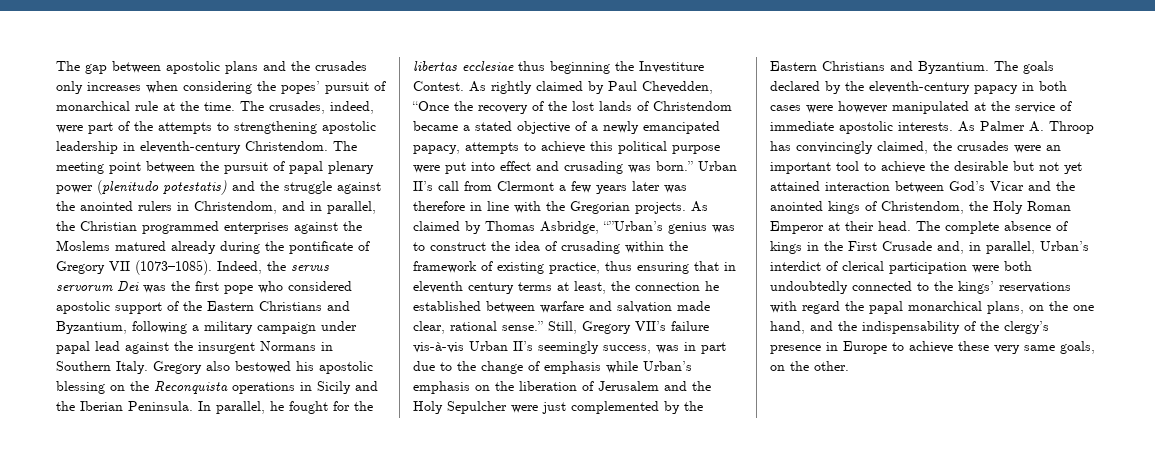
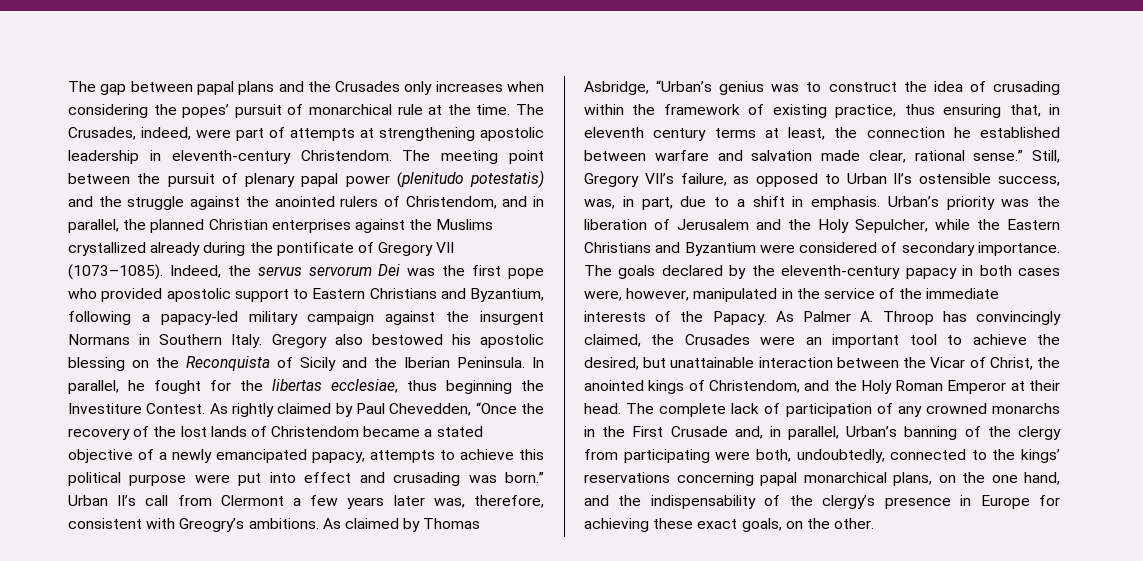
- The gap between apostolic plans and the crusades only increases when considering the popes’ pursuit of monarchical rule at the time.
+ The gap between papal plans and the Crusades only increases when considering the popes’ pursuit of monarchical rule at the time.
- The crusades, indeed, were part of the attempts to strengthening apostolic leadership in eleventh-century Christendom.
+ The Crusades, indeed, were part of attempts at strengthening apostolic leadership in eleventh-century Christendom.
- The meeting point between the pursuit of papal plenary power (plenitudo potestatis) and the struggle against the anointed rulers in Christendom, and in parallel, the Christian programmed enterprises against the Moslems matured already during the pontificate of Gregory VII (1073–1085).
+ The meeting point between the pursuit of plenary papal power (plenitudo potestatis) and the struggle against the anointed rulers of Christendom, and in parallel, the planned Christian enterprises against the Muslims crystallized already during the pontificate of Gregory VII (1073–1085).
- Indeed, the servus servorum Dei was the first pope who considered apostolic support of the Eastern Christians and Byzantium, following a military campaign under papal lead against the insurgent Normans in Southern Italy.
+ Indeed, the servus servorum Dei was the first pope who provided apostolic support to Eastern Christians and Byzantium, following a papacy-led military campaign against the insurgent Normans in Southern Italy.
- Gregory also bestowed his apostolic blessing on the Reconquista operations in Sicily and the Iberian Peninsula.
+ Gregory also bestowed his apostolic blessing on the Reconquista of Sicily and the Iberian Peninsula.
- In parallel, he fought for the libertas ecclesiae thus beginning the Investiture Contest.
+ In parallel, he fought for the libertas ecclesiae, thus beginning the Investiture Contest.
- Urban II’s call from Clermont a few years later was therefore in line with the Gregorian projects.
+ Urban II’s call from Clermont a few years later was, therefore, consistent with Greogry’s ambitions.
- As claimed by Thomas Asbridge, “”Urban’s genius was to construct the idea of crusading within the framework of existing practice, thus ensuring that in eleventh century terms at least, the connection he established between warfare and salvation made clear, rational sense.”
+ As claimed by Thomas Asbridge, “Urban’s genius was to construct the idea of crusading within the framework of existing practice, thus ensuring that, in eleventh century terms at least, the connection he established between warfare and salvation made clear, rational sense.”
- Still, Gregory VII’s failure vis-à-vis Urban II’s seemingly success, was in part due to the change of emphasis while Urban’s emphasis on the liberation of Jerusalem and the Holy Sepulcher were just complemented by the Eastern Christians and Byzantium.
+ Still, Gregory VII’s failure, as opposed to Urban II’s ostensible success, was, in part, due to a shift in emphasis. Urban’s priority was the liberation of Jerusalem and the Holy Sepulcher, while the Eastern Christians and Byzantium were considered of secondary importance.
- The goals declared by the eleventh-century papacy in both cases were however manipulated at the service of immediate apostolic interests.
+ The goals declared by the eleventh-century papacy in both cases were, however, manipulated in the service of the immediate interests of the Papacy.
- As Palmer A. Throop has convincingly claimed, the crusades were an important tool to achieve the desirable but not yet attained interaction between God’s Vicar and the anointed kings of Christendom, the Holy Roman Emperor at their head.
+ As Palmer A. Throop has convincingly claimed, the Crusades were an important tool to achieve the desired, but unattainable interaction between the Vicar of Christ, the anointed kings of Christendom, and the Holy Roman Emperor at their head.
- The complete absence of kings in the First Crusade and, in parallel, Urban’s interdict of clerical participation were both undoubtedly connected to the kings’ reservations with regard the papal monarchical plans, on the one hand, and the indispensability of the clergy’s presence in Europe to achieve these very same goals, on the other.
+ The complete lack of participation of any crowned monarchs in the First Crusade and, in parallel, Urban’s banning of the clergy from participating were both, undoubtedly, connected to the kings’ reservations concerning papal monarchical plans, on the one hand, and the indispensability of the clergy’s presence in Europe for achieving these exact goals, on the other.

